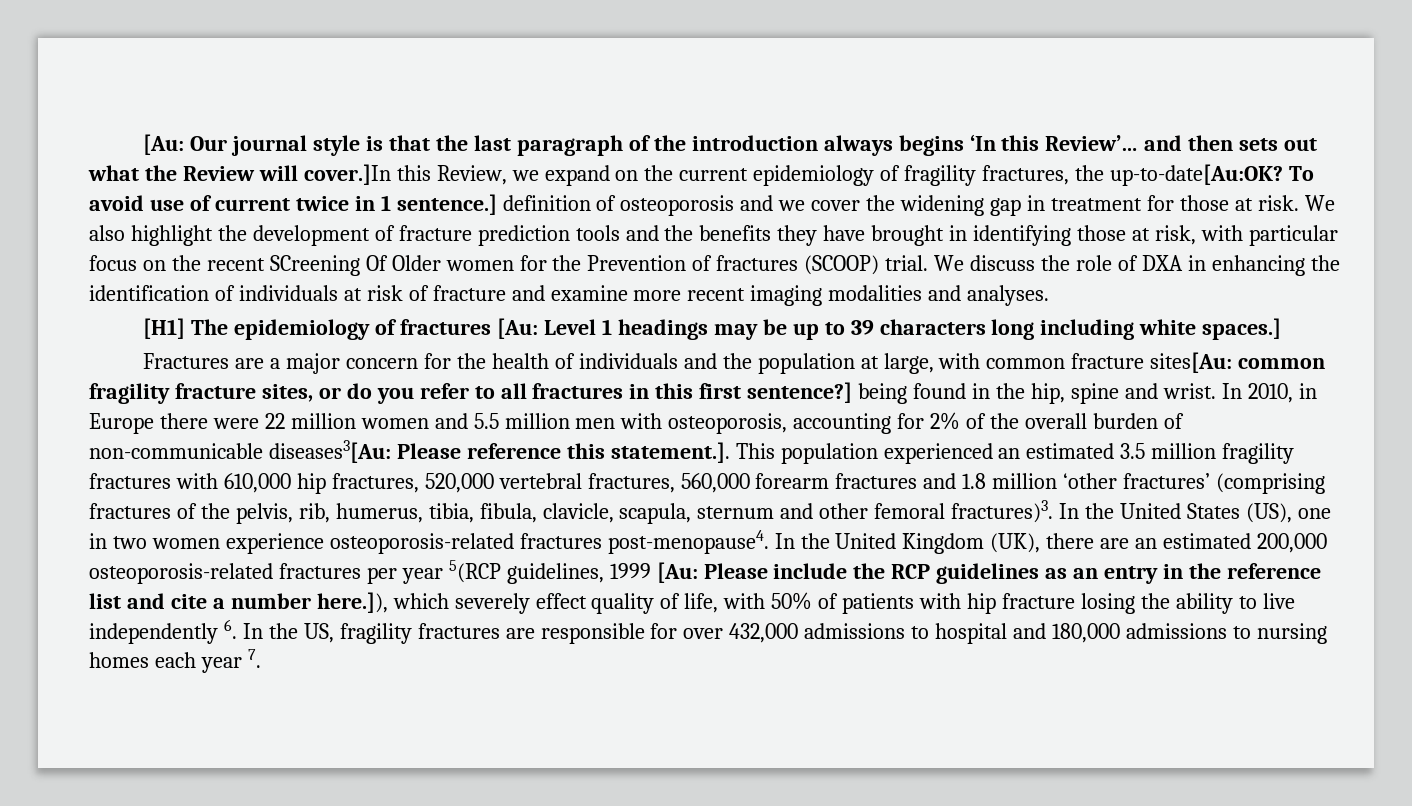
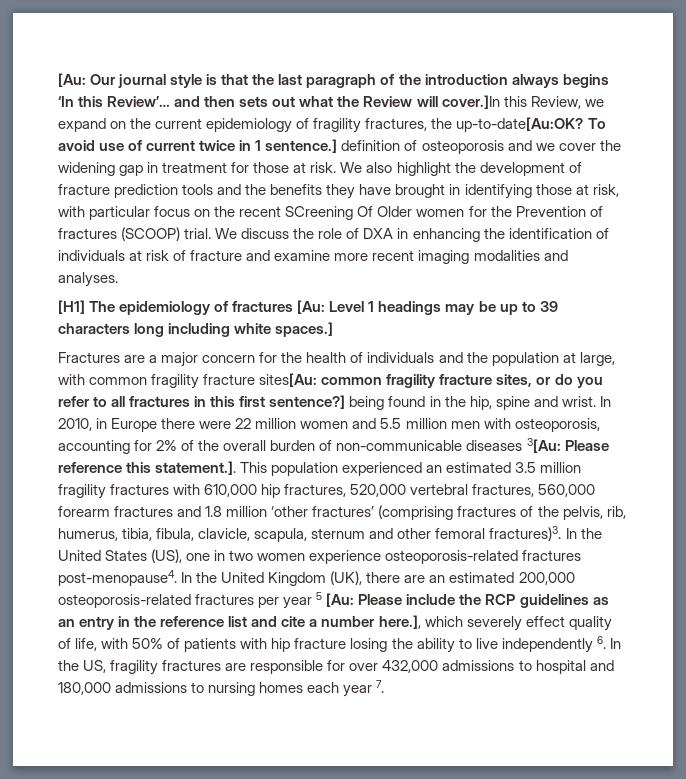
- Fractures are a major concern for the health of individuals and the population at large, with common fracture sites[Au: common fragility fracture sites, or do you refer to all fractures in this first sentence?] being found in the hip, spine and wrist.
+ Fractures are a major concern for the health of individuals and the population at large, with common fragility fracture sites[Au: common fragility fracture sites, or do you refer to all fractures in this first sentence?] being found in the hip, spine and wrist.
- In 2010, in Europe there were 22 million women and 5.5 million men with osteoporosis, accounting for 2% of the overall burden of non-communicable diseases3[Au:
+ In 2010, in Europe there were 22 million women and 5.5 million men with osteoporosis, accounting for 2% of the overall burden of non-communicable diseases 3[Au:
- In the United Kingdom (UK), there are an estimated 200,000 osteoporosis-related fractures per year 5(RCP guidelines, 1999 [Au:
+ In the United Kingdom (UK), there are an estimated 200,000 osteoporosis-related fractures per year 5 [Au:
- Please include the RCP guidelines as an entry in the reference list and cite a number here.]), which severely effect quality of life, with 50% of patients with hip fracture losing the ability to live independently 6. In the US, fragility fractures are responsible for over 432,000 admissions to hospital and 180,000 admissions to nursing homes each year 7.
+ Please include the RCP guidelines as an entry in the reference list and cite a number here.], which severely effect quality of life, with 50% of patients with hip fracture losing the ability to live independently 6. In the US, fragility fractures are responsible for over 432,000 admissions to hospital and 180,000 admissions to nursing homes each year 7.

